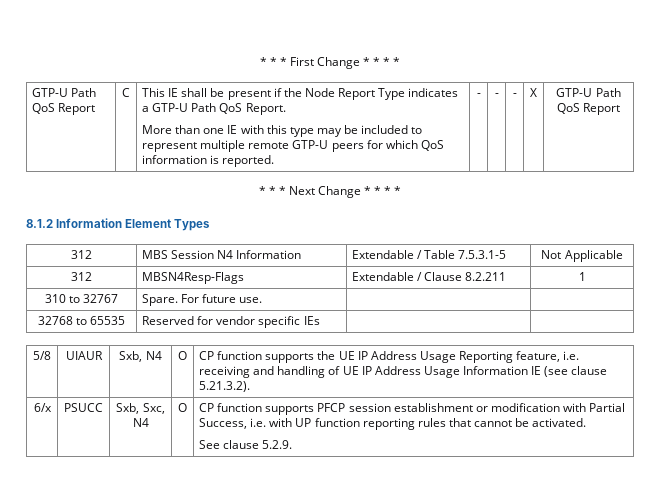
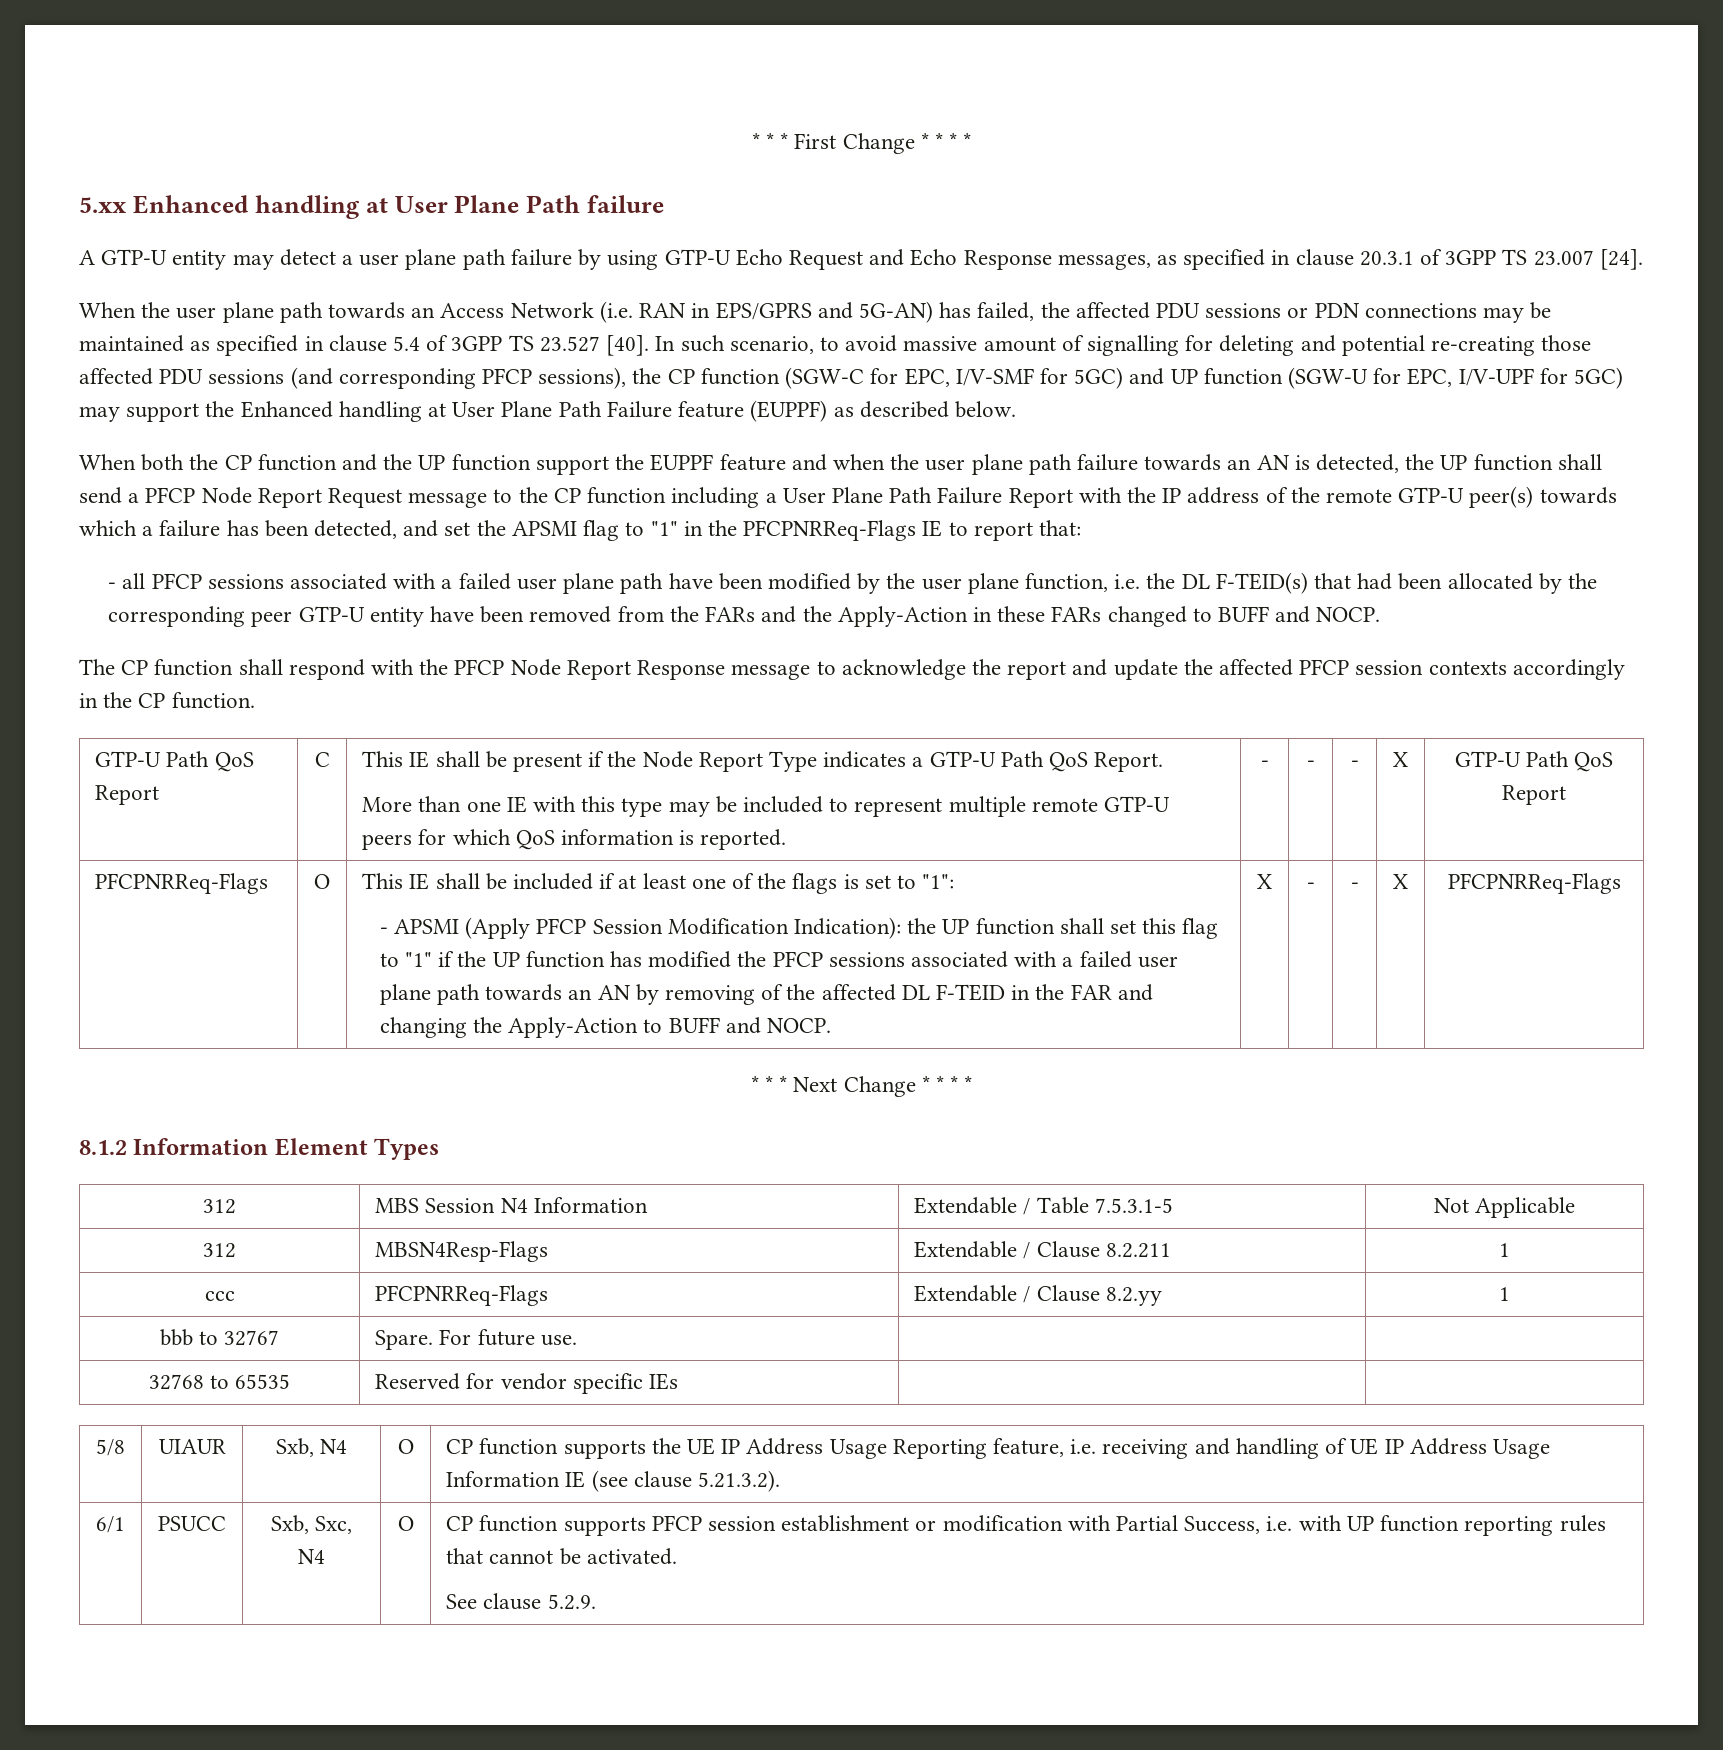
+ 5.xx Enhanced handling at User Plane Path failure
+ A GTP-U entity may detect a user plane path failure by using GTP-U Echo Request and Echo Response messages, as specified in clause 20.3.1 of 3GPP TS 23.007 [24].
+ When the user plane path towards an Access Network (i.e. RAN in EPS/GPRS and 5G-AN) has failed, the affected PDU sessions or PDN connections may be maintained as specified in clause 5.4 of 3GPP TS 23.527 [40]. In such scenario, to avoid massive amount of signalling for deleting and potential re-creating those affected PDU sessions (and corresponding PFCP sessions), the CP function (SGW-C for EPC, I/V-SMF for 5GC) and UP function (SGW-U for EPC, I/V-UPF for 5GC) may support the Enhanced handling at User Plane Path Failure feature (EUPPF) as described below.
+ When both the CP function and the UP function support the EUPPF feature and when the user plane path failure towards an AN is detected, the UP function shall send a PFCP Node Report Request message to the CP function including a User Plane Path Failure Report with the IP address of the remote GTP-U peer(s) towards which a failure has been detected, and set the APSMI flag to "1" in the PFCPNRReq-Flags IE to report that:
+ - all PFCP sessions associated with a failed user plane path have been modified by the user plane function, i.e. the DL F-TEID(s) that had been allocated by the corresponding peer GTP-U entity have been removed from the FARs and the Apply-Action in these FARs changed to BUFF and NOCP.
+ The CP function shall respond with the PFCP Node Report Response message to acknowledge the report and update the affected PFCP session contexts accordingly in the CP function.
+ PFCPNRReq-Flags | O | This IE shall be included if at least one of the flags is set to "1":
+ - APSMI (Apply PFCP Session Modification Indication): the UP function shall set this flag to "1" if the UP function has modified the PFCP sessions associated with a failed user plane path towards an AN by removing of the affected DL F-TEID in the FAR and changing the Apply-Action to BUFF and NOCP. | X | - | - | X | PFCPNRReq-Flags
- 310 to 32767 | Spare. For future use. | |
+ ccc | PFCPNRReq-Flags | Extendable / Clause 8.2.yy | 1
+ bbb to 32767 | Spare. For future use. | |
- 6/x | PSUCC | Sxb, Sxc, N4 | O | CP function supports PFCP session establishment or modification with Partial Success, i.e. with UP function reporting rules that cannot be activated.
+ 6/1 | PSUCC | Sxb, Sxc, N4 | O | CP function supports PFCP session establishment or modification with Partial Success, i.e. with UP function reporting rules that cannot be activated.

